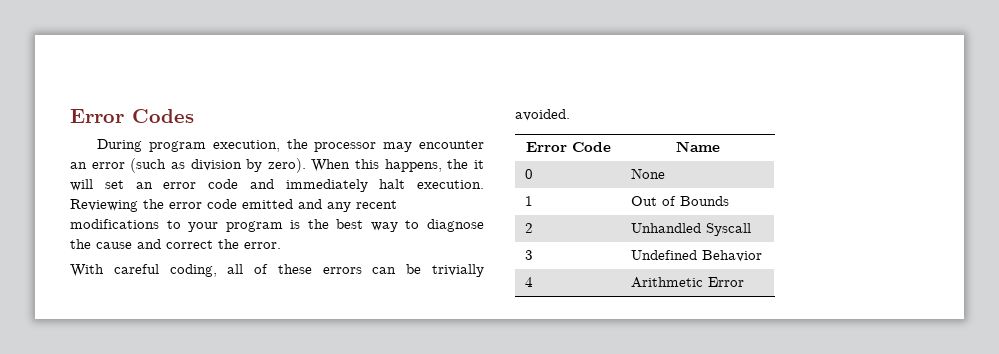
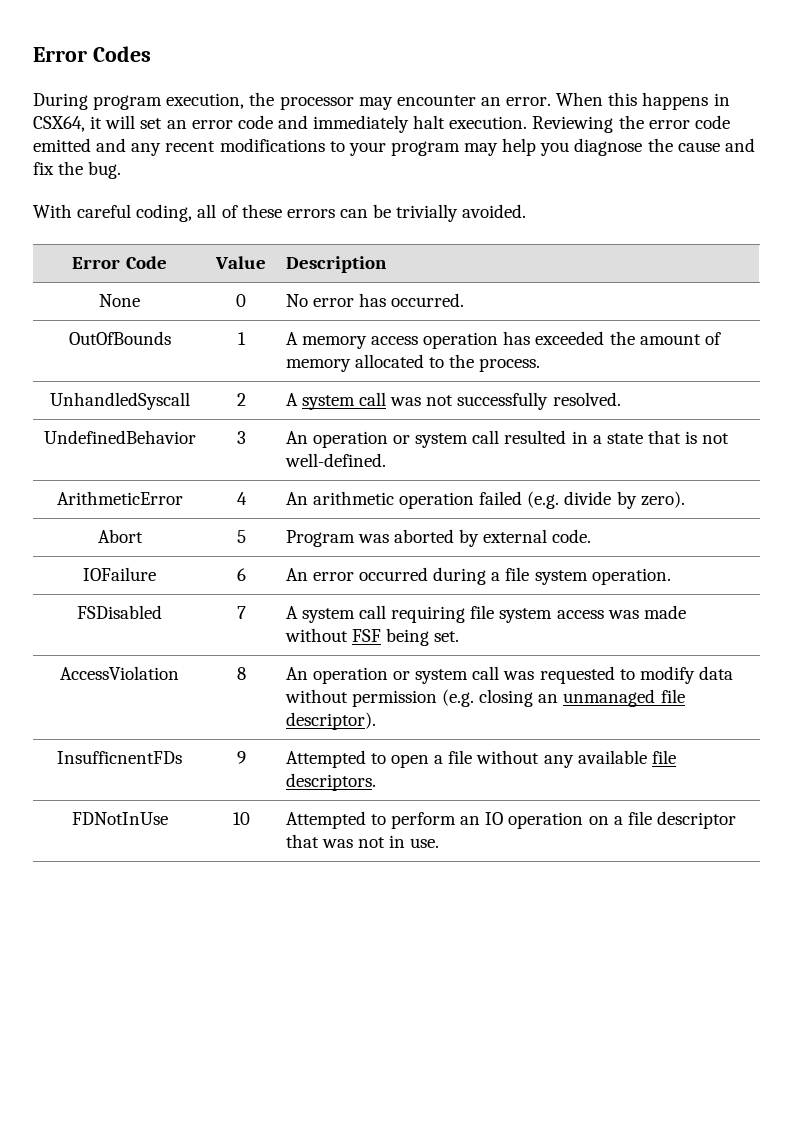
- During program execution, the processor may encounter an error (such as division by zero). When this happens, the it will set an error code and immediately halt execution.
+ During program execution, the processor may encounter an error. When this happens in CSX64, it will set an error code and immediately halt execution.
- Reviewing the error code emitted and any recent modifications to your program is the best way to diagnose the cause and correct the error.
+ Reviewing the error code emitted and any recent modifications to your program may help you diagnose the cause and fix the bug.
- Error Code | Name
- 0 | None
- 1 | Out of Bounds
- 2 | Unhandled Syscall
- 3 | Undefined Behavior
- 4 | Arithmetic Error
+ Error Code | Value | Description
+ None | 0 | No error has occurred.
+ OutOfBounds | 1 | A memory access operation has exceeded the amount of memory allocated to the process.
+ UnhandledSyscall | 2 | A system call was not successfully resolved.
+ UndefinedBehavior | 3 | An operation or system call resulted in a state that is not well-defined.
+ ArithmeticError | 4 | An arithmetic operation failed (e.g. divide by zero).
+ Abort | 5 | Program was aborted by external code.
+ IOFailure | 6 | An error occurred during a file system operation.
+ FSDisabled | 7 | A system call requiring file system access was made without FSF being set.
+ AccessViolation | 8 | An operation or system call was requested to modify data without permission (e.g. closing an unmanaged file descriptor).
+ InsufficnentFDs | 9 | Attempted to open a file without any available file descriptors.
+ FDNotInUse | 10 | Attempted to perform an IO operation on a file descriptor that was not in use.

